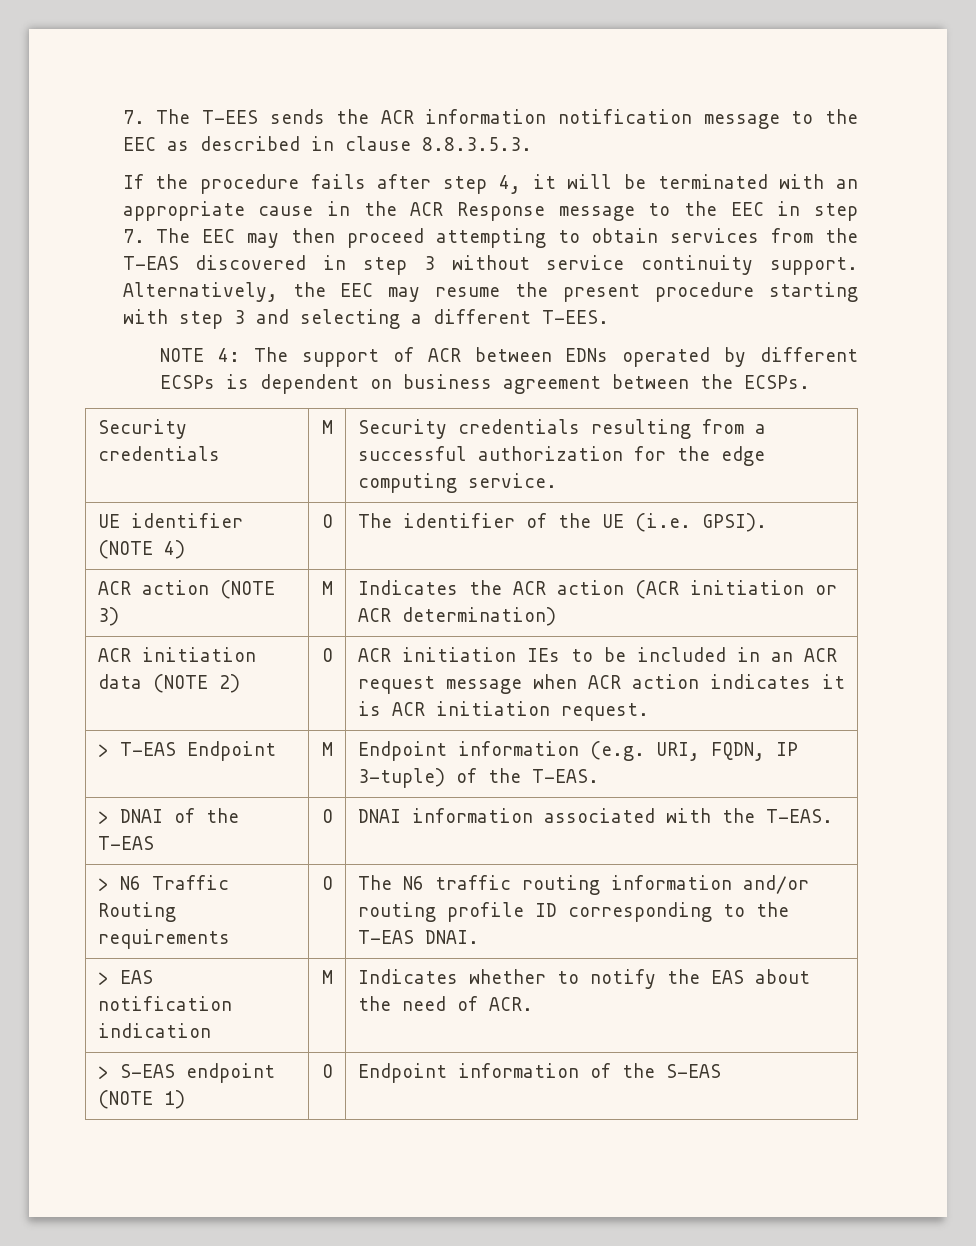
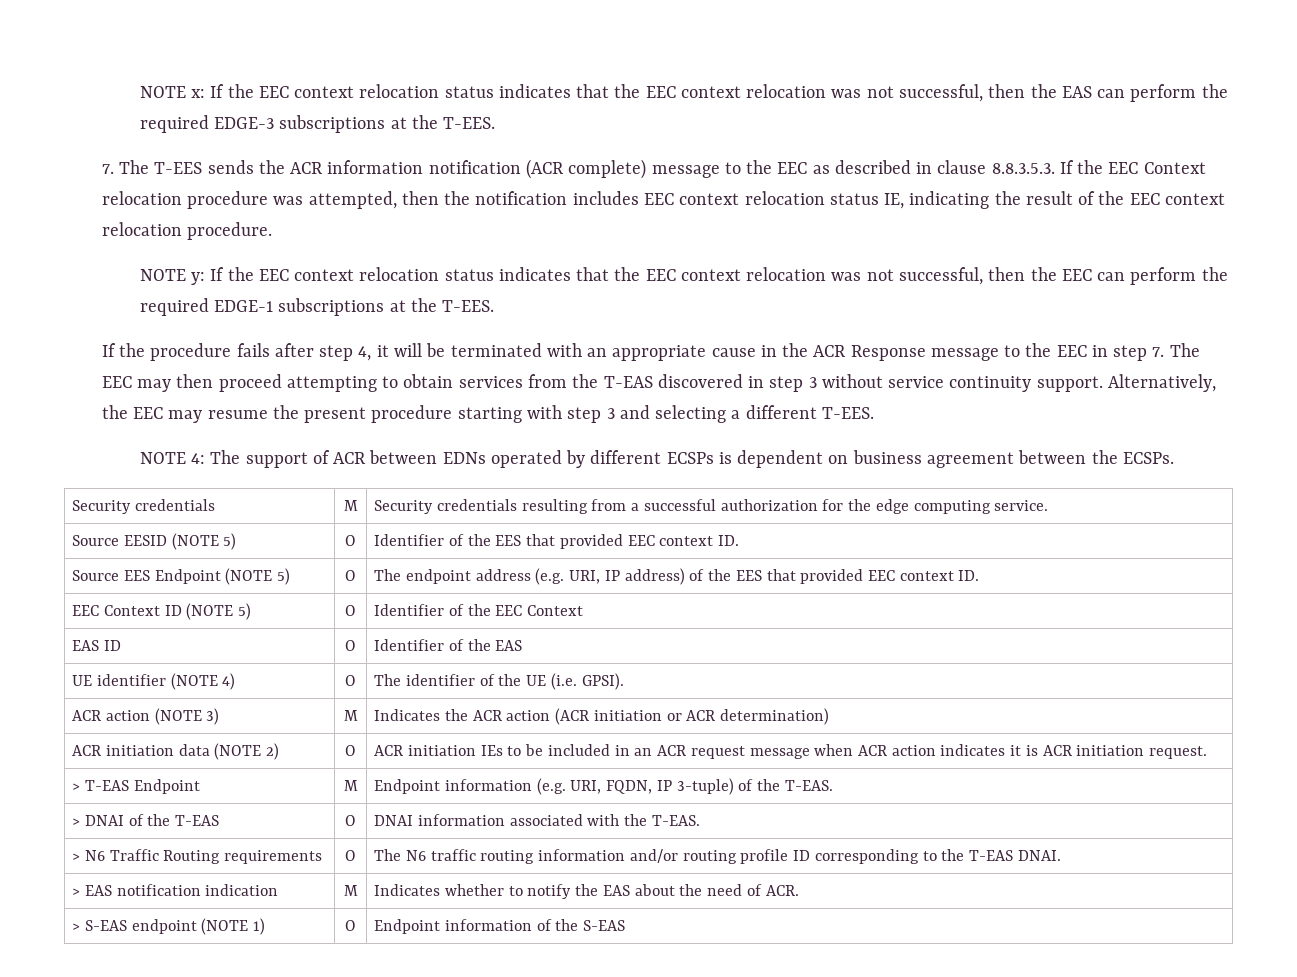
+ NOTE x: If the EEC context relocation status indicates that the EEC context relocation was not successful, then the EAS can perform the required EDGE-3 subscriptions at the T-EES.
- 7. The T-EES sends the ACR information notification message to the EEC as described in clause 8.8.3.5.3.
+ 7. The T-EES sends the ACR information notification (ACR complete) message to the EEC as described in clause 8.8.3.5.3. If the EEC Context relocation procedure was attempted, then the notification includes EEC context relocation status IE, indicating the result of the EEC context relocation procedure.
+ NOTE y: If the EEC context relocation status indicates that the EEC context relocation was not successful, then the EEC can perform the required EDGE-1 subscriptions at the T-EES.
+ Source EESID (NOTE 5) | O | Identifier of the EES that provided EEC context ID.
+ Source EES Endpoint (NOTE 5) | O | The endpoint address (e.g. URI, IP address) of the EES that provided EEC context ID.
+ EEC Context ID (NOTE 5) | O | Identifier of the EEC Context
+ EAS ID | O | Identifier of the EAS

